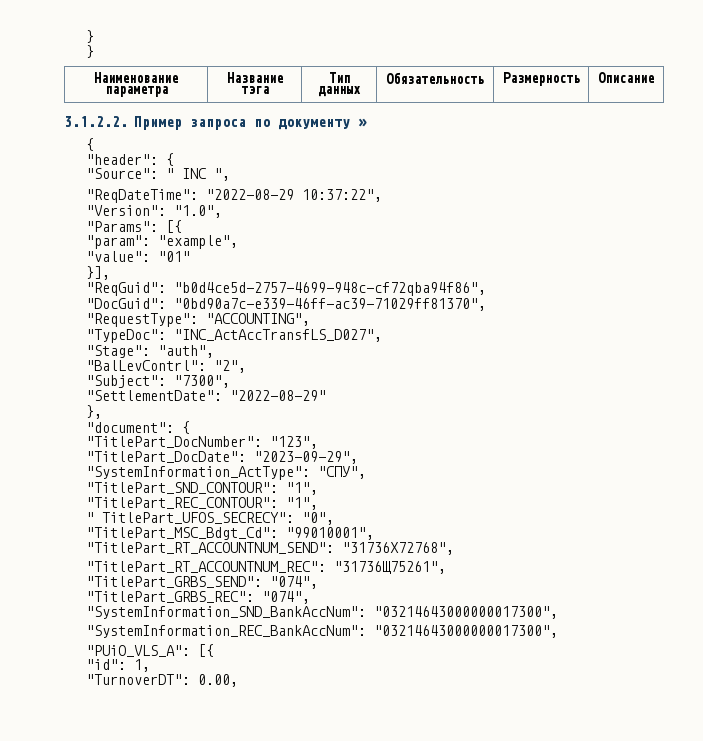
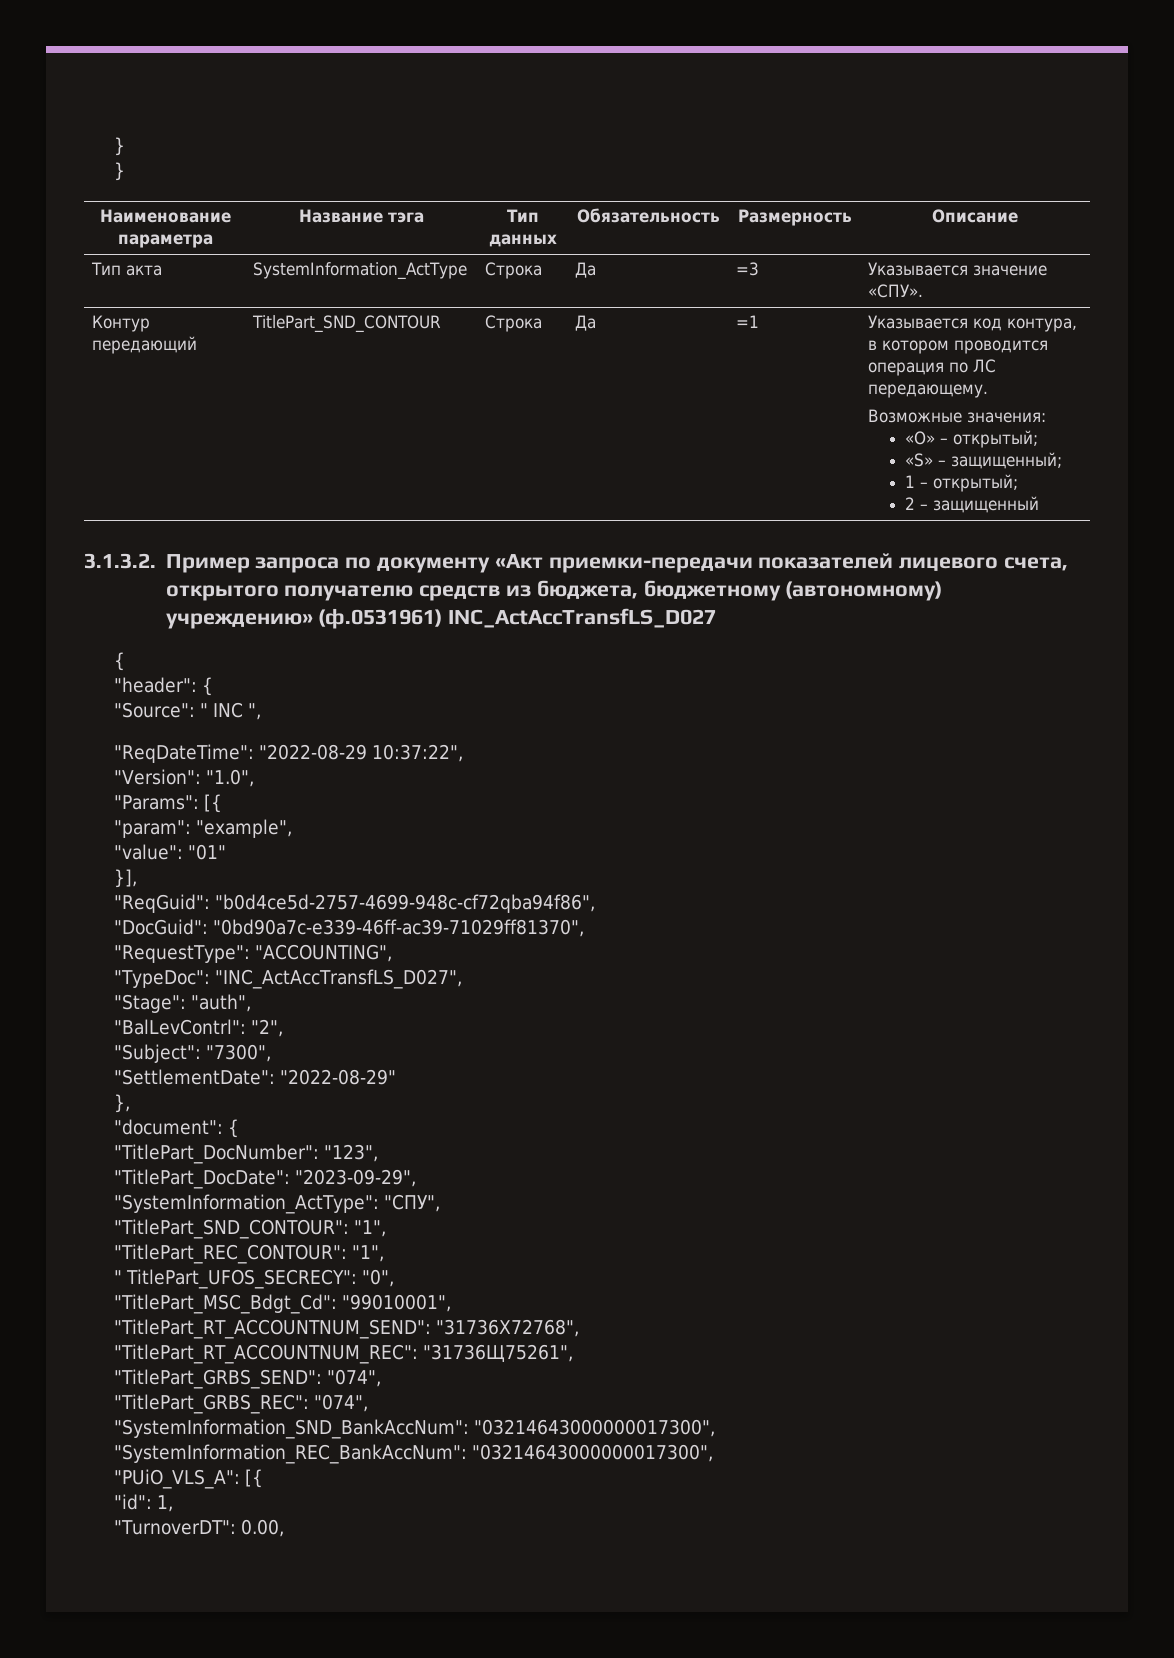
- 3.1.2.2. Пример запроса по документу »
+ Тип акта | SystemInformation_ActType | Строка | Да | =3 | Указывается значение «СПУ».
+ Контур передающий | TitlePart_SND_CONTOUR | Строка | Да | =1 | Указывается код контура, в котором проводится операция по ЛС передающему.
+ Возможные значения:
+ «О» – открытый;
+ «S» – защищенный;
+ 1 – открытый;
+ 2 – защищенный
+ 3.1.3.2. Пример запроса по документу «Акт приемки-передачи показателей лицевого счета, открытого получателю средств из бюджета, бюджетному (автономному) учреждению» (ф.0531961) INC_ActAccTransfLS_D027

